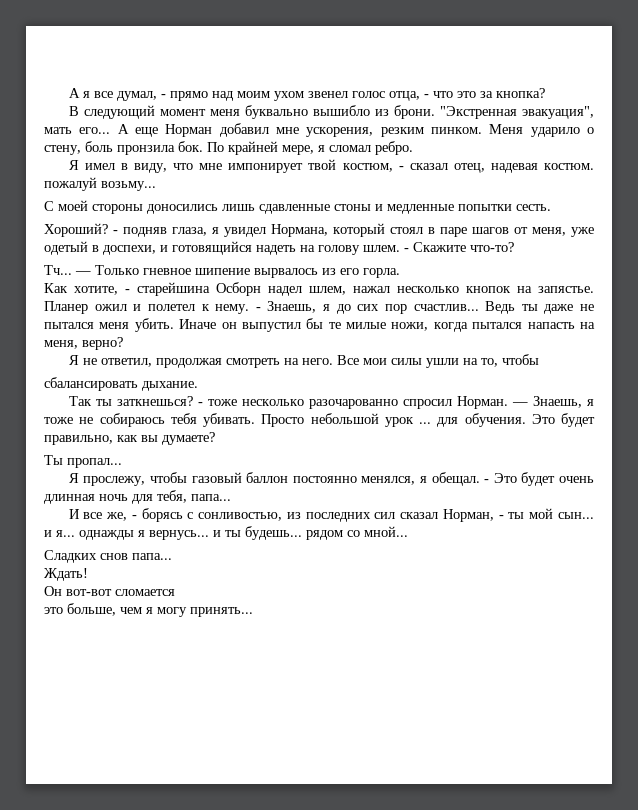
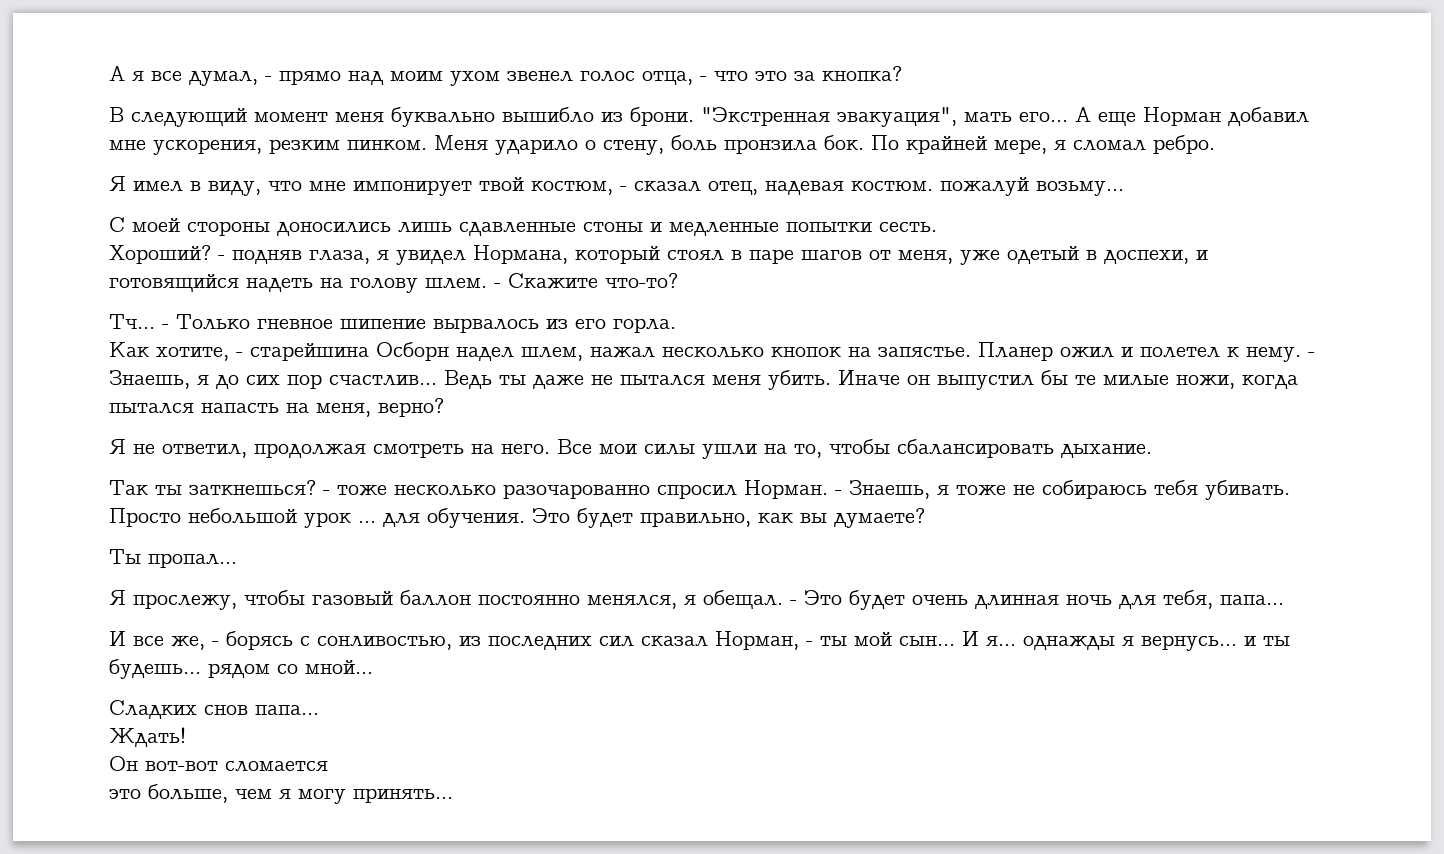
- — Только гневное шипение вырвалось из его горла.
+ - Только гневное шипение вырвалось из его горла.
- Все мои силы ушли на то, чтобы
- сбалансировать дыхание.
+ Все мои силы ушли на то, чтобы сбалансировать дыхание.
- — Знаешь, я тоже не собираюсь тебя убивать.
+ - Знаешь, я тоже не собираюсь тебя убивать.
- И все же, - борясь с сонливостью, из последних сил сказал Норман, - ты мой сын... и я... однажды я вернусь... и ты будешь... рядом со мной...
+ И все же, - борясь с сонливостью, из последних сил сказал Норман, - ты мой сын... И я... однажды я вернусь... и ты будешь... рядом со мной...

